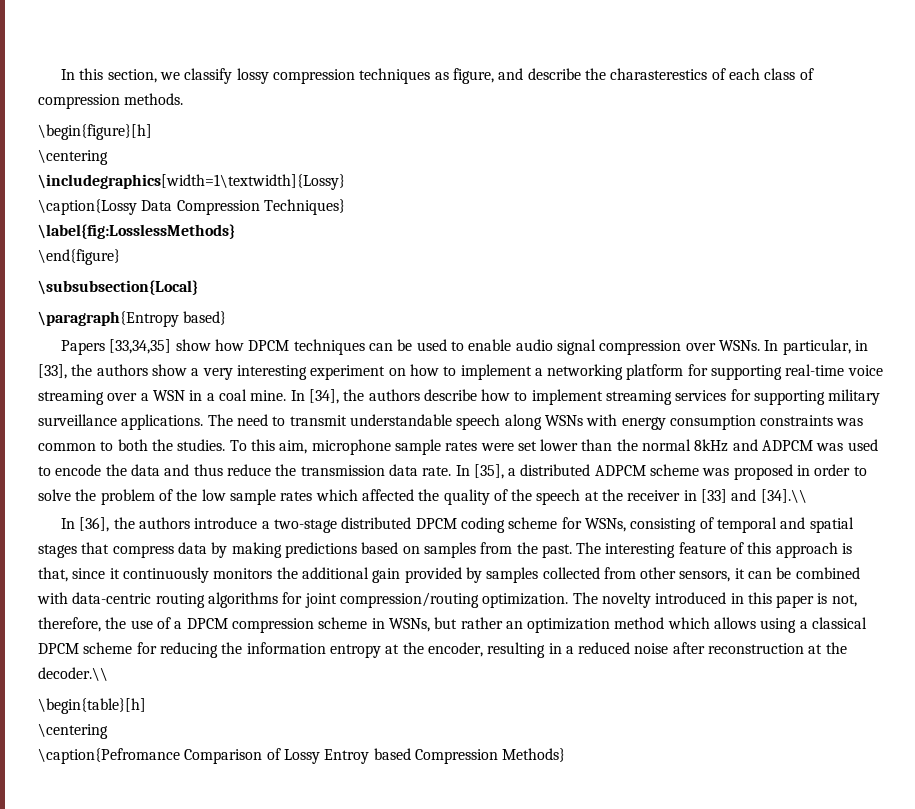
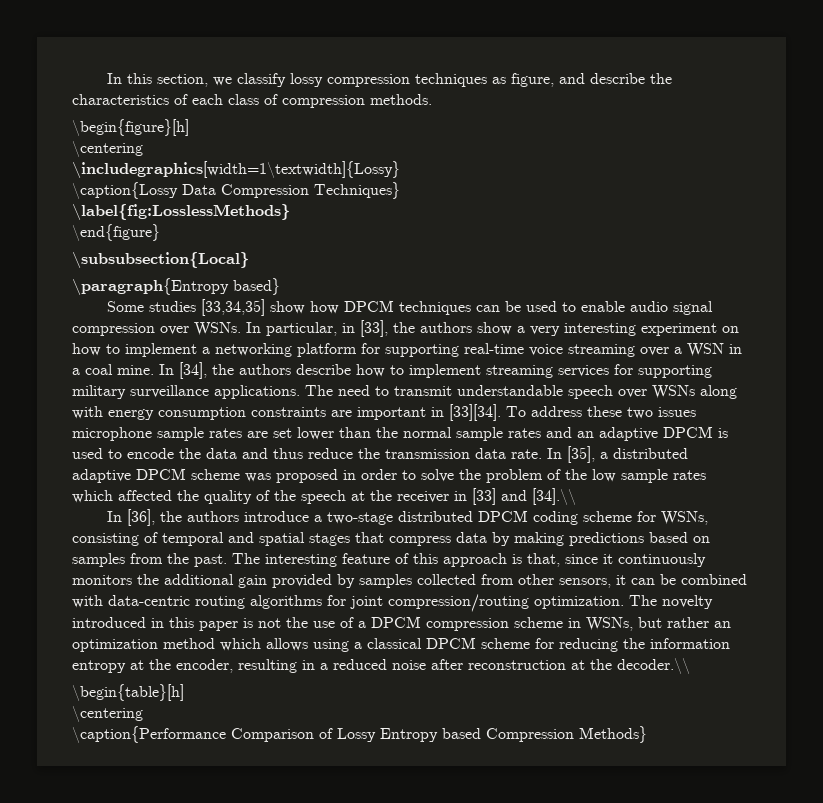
- In this section, we classify lossy compression techniques as figure, and describe the charasterestics of each class of compression methods.
+ In this section, we classify lossy compression techniques as figure, and describe the characteristics of each class of compression methods.
- Papers [33,34,35] show how DPCM techniques can be used to enable audio signal compression over WSNs.
+ Some studies [33,34,35] show how DPCM techniques can be used to enable audio signal compression over WSNs.
- The need to transmit understandable speech along WSNs with energy consumption constraints was common to both the studies. To this aim, microphone sample rates were set lower than the normal 8kHz and ADPCM was used to encode the data and thus reduce the transmission data rate.
+ The need to transmit understandable speech over WSNs along with energy consumption constraints are important in [33][34]. To address these two issues microphone sample rates are set lower than the normal sample rates and an adaptive DPCM is used to encode the data and thus reduce the transmission data rate.
- In [35], a distributed ADPCM scheme was proposed in order to solve the problem of the low sample rates which affected the quality of the speech at the receiver in [33] and [34].\\
+ In [35], a distributed adaptive DPCM scheme was proposed in order to solve the problem of the low sample rates which affected the quality of the speech at the receiver in [33] and [34].\\
- The novelty introduced in this paper is not, therefore, the use of a DPCM compression scheme in WSNs, but rather an optimization method which allows using a classical DPCM scheme for reducing the information entropy at the encoder, resulting in a reduced noise after reconstruction at the decoder.\\
+ The novelty introduced in this paper is not the use of a DPCM compression scheme in WSNs, but rather an optimization method which allows using a classical DPCM scheme for reducing the information entropy at the encoder, resulting in a reduced noise after reconstruction at the decoder.\\
- \caption{Pefromance Comparison of Lossy Entroy based Compression Methods}
+ \caption{Performance Comparison of Lossy Entropy based Compression Methods}

